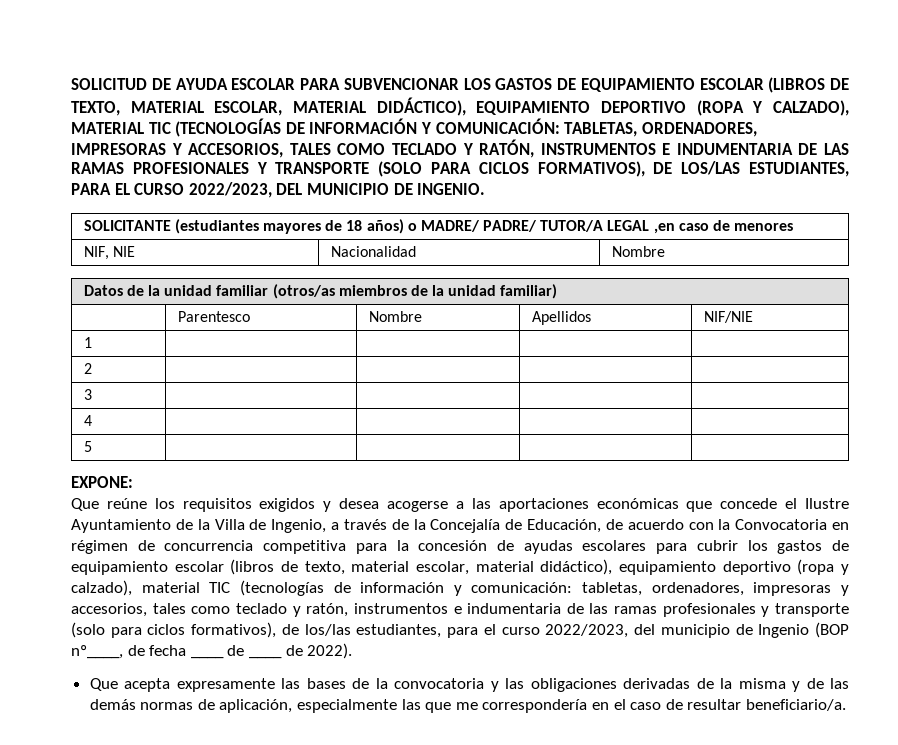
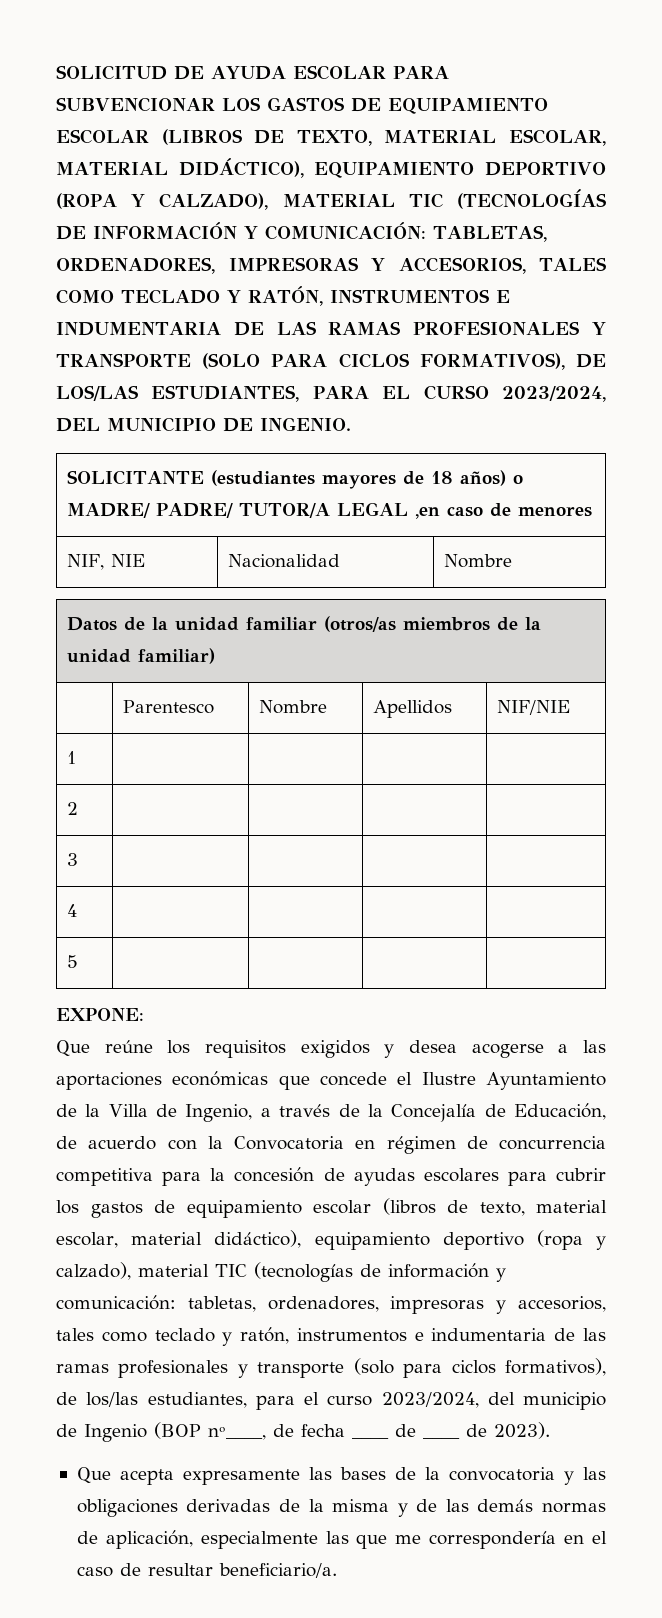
- TABLETAS, ORDENADORES, IMPRESORAS Y ACCESORIOS, TALES COMO TECLADO Y RATÓN, INSTRUMENTOS E INDUMENTARIA DE LAS RAMAS PROFESIONALES Y TRANSPORTE (SOLO PARA CICLOS FORMATIVOS), DE LOS/LAS ESTUDIANTES, PARA EL CURSO 2022/2023, DEL MUNICIPIO DE INGENIO.
+ TABLETAS, ORDENADORES, IMPRESORAS Y ACCESORIOS, TALES COMO TECLADO Y RATÓN, INSTRUMENTOS E INDUMENTARIA DE LAS RAMAS PROFESIONALES Y TRANSPORTE (SOLO PARA CICLOS FORMATIVOS), DE LOS/LAS ESTUDIANTES, PARA EL CURSO 2023/2024, DEL MUNICIPIO DE INGENIO.
- tabletas, ordenadores, impresoras y accesorios, tales como teclado y ratón, instrumentos e indumentaria de las ramas profesionales y transporte (solo para ciclos formativos), de los/las estudiantes, para el curso 2022/2023, del municipio de Ingenio (BOP nº____, de fecha ____ de ____ de 2022).
+ tabletas, ordenadores, impresoras y accesorios, tales como teclado y ratón, instrumentos e indumentaria de las ramas profesionales y transporte (solo para ciclos formativos), de los/las estudiantes, para el curso 2023/2024, del municipio de Ingenio (BOP nº____, de fecha ____ de ____ de 2023).

